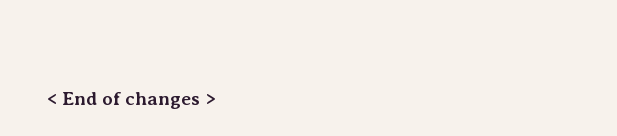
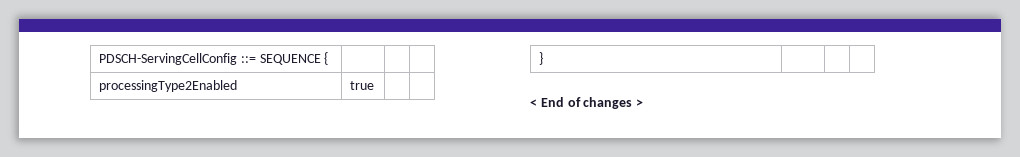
+ PDSCH-ServingCellConfig ::= SEQUENCE { | | |
+ processingType2Enabled | true | |
+ } | | |

